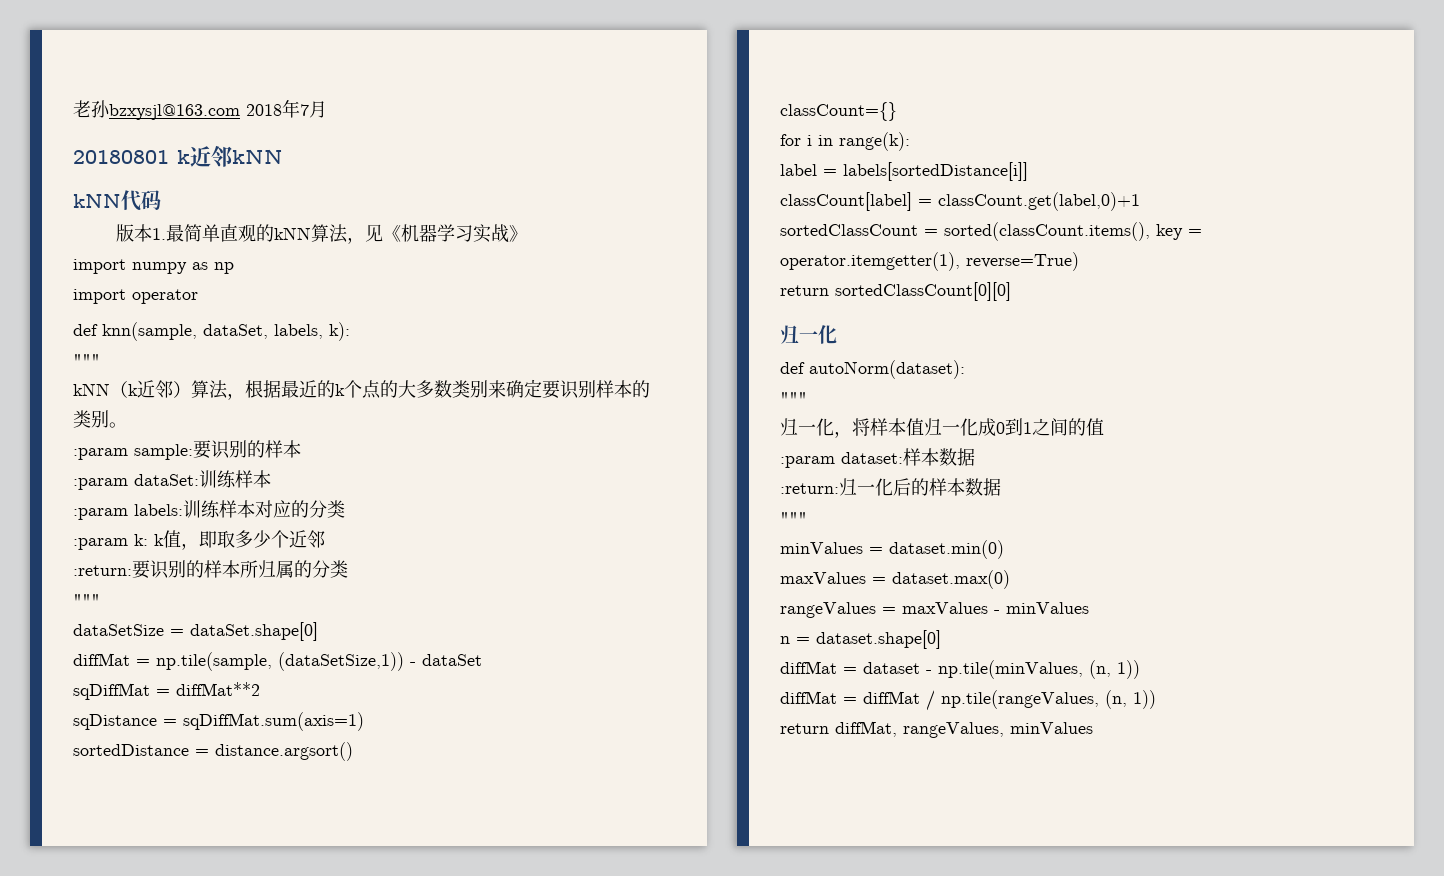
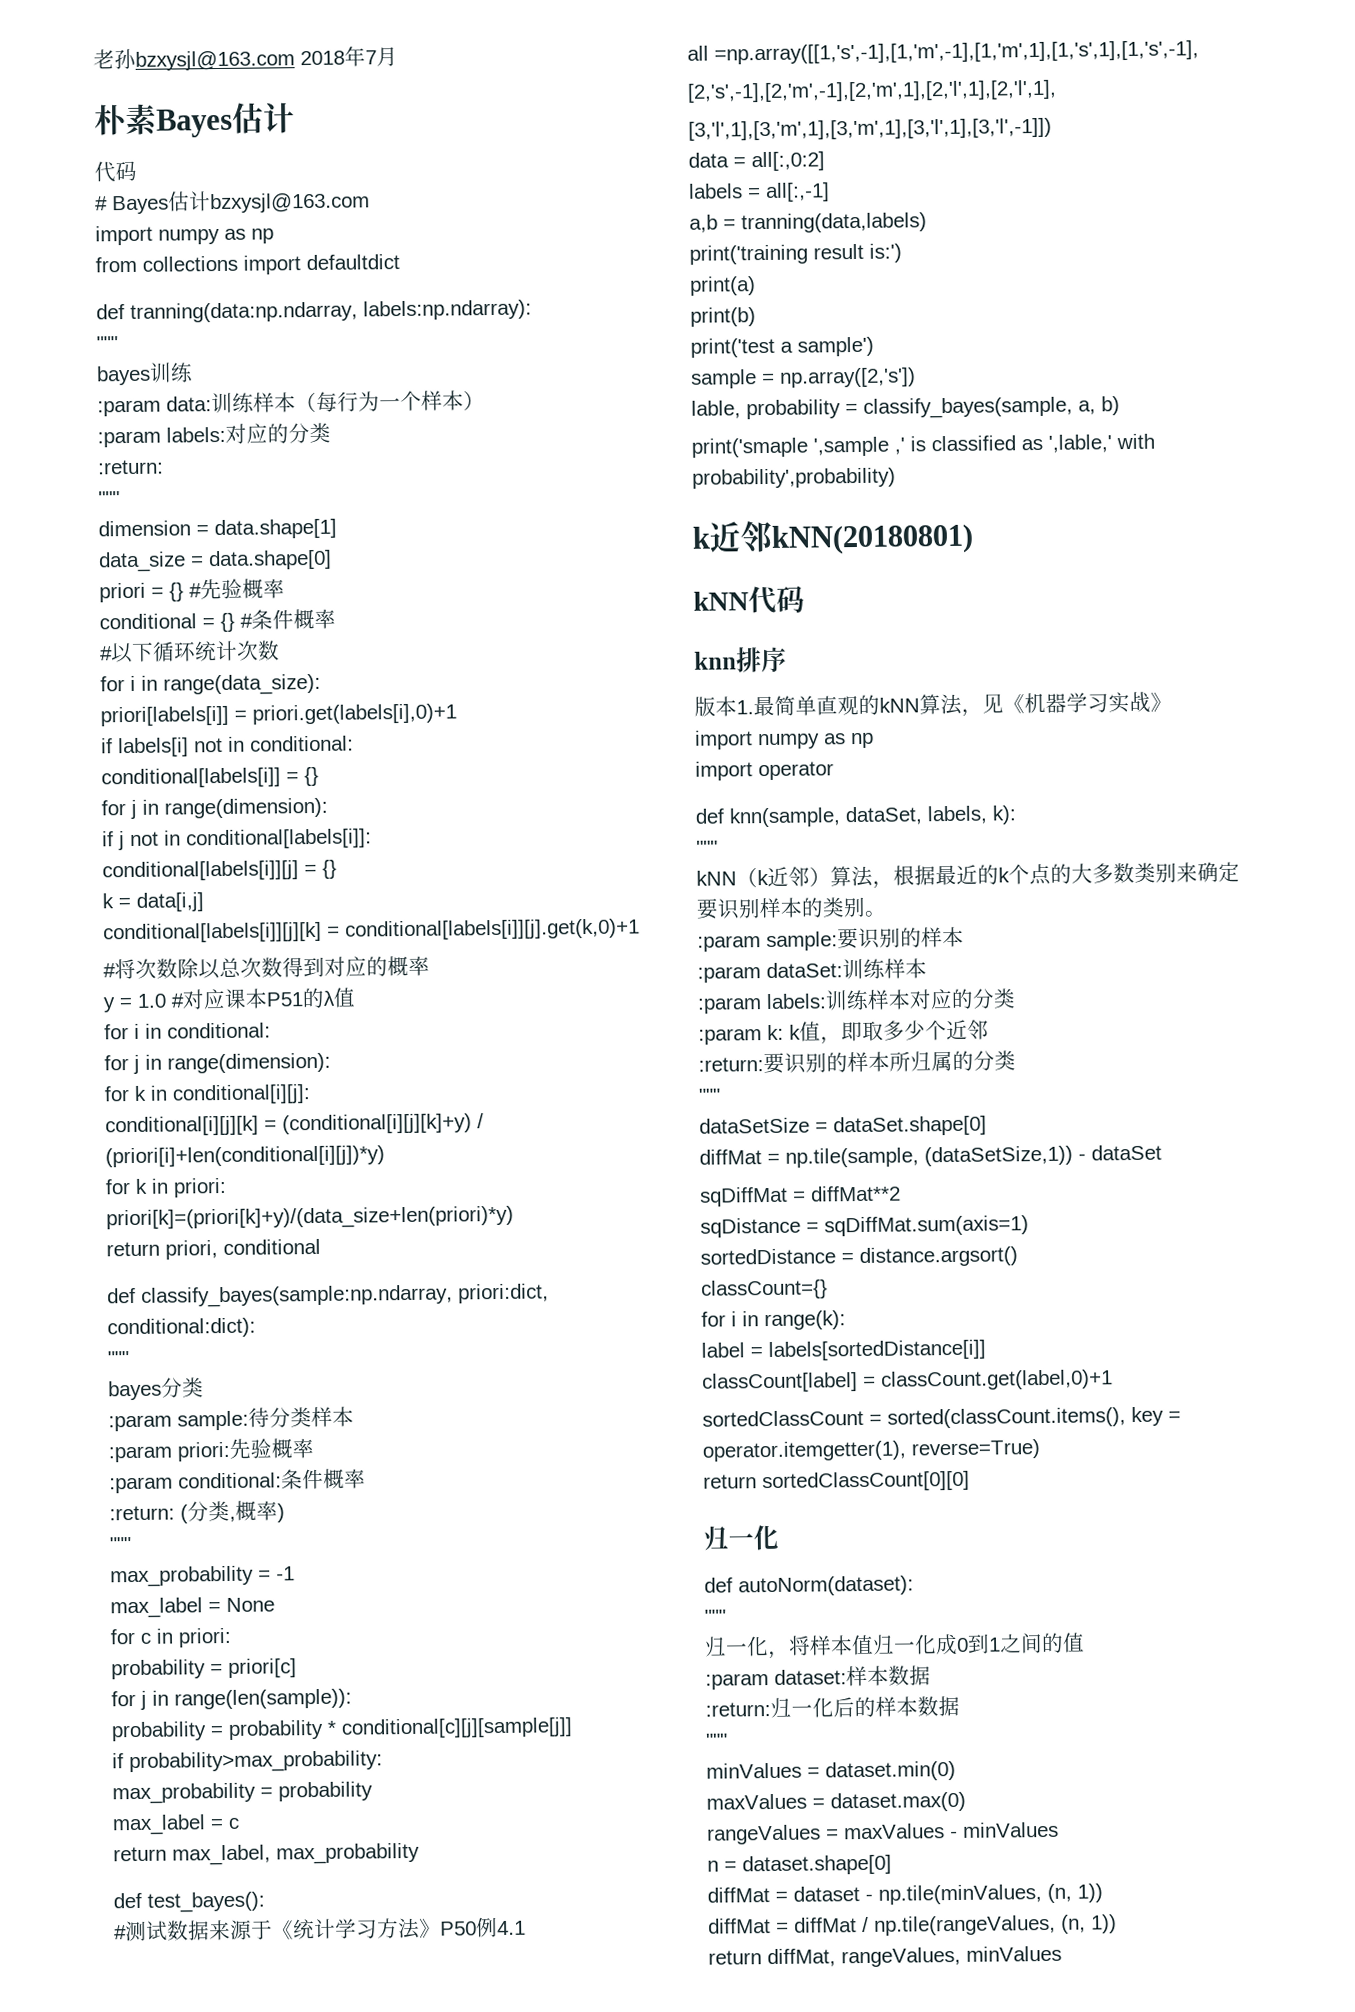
- 20180801 k近邻kNN
+ 朴素Bayes估计
+ 代码
+ # Bayes估计bzxysjl@163.com
+ import numpy as np
+ from collections import defaultdict
+ def tranning(data:np.ndarray, labels:np.ndarray):
+ """
+ bayes训练
+ :param data:训练样本（每行为一个样本）
+ :param labels:对应的分类
+ :return:
+ """
+ dimension = data.shape[1]
+ data_size = data.shape[0]
+ priori = {} #先验概率
+ conditional = {} #条件概率
+ #以下循环统计次数
+ for i in range(data_size):
+ priori[labels[i]] = priori.get(labels[i],0)+1
+ if labels[i] not in conditional:
+ conditional[labels[i]] = {}
+ for j in range(dimension):
+ if j not in conditional[labels[i]]:
+ conditional[labels[i]][j] = {}
+ k = data[i,j]
+ conditional[labels[i]][j][k] = conditional[labels[i]][j].get(k,0)+1
+ #将次数除以总次数得到对应的概率
+ y = 1.0 #对应课本P51的λ值
+ for i in conditional:
+ for j in range(dimension):
+ for k in conditional[i][j]:
+ conditional[i][j][k] = (conditional[i][j][k]+y) / (priori[i]+len(conditional[i][j])*y)
+ for k in priori:
+ priori[k]=(priori[k]+y)/(data_size+len(priori)*y)
+ return priori, conditional
+ def classify_bayes(sample:np.ndarray, priori:dict, conditional:dict):
+ """
+ bayes分类
+ :param sample:待分类样本
+ :param priori:先验概率
+ :param conditional:条件概率
+ :return: (分类,概率)
+ """
+ max_probability = -1
+ max_label = None
+ for c in priori:
+ probability = priori[c]
+ for j in range(len(sample)):
+ probability = probability * conditional[c][j][sample[j]]
+ if probability>max_probability:
+ max_probability = probability
+ max_label = c
+ return max_label, max_probability
+ def test_bayes():
+ #测试数据来源于《统计学习方法》P50例4.1
+ all =np.array([[1,'s',-1],[1,'m',-1],[1,'m',1],[1,'s',1],[1,'s',-1],
+ [2,'s',-1],[2,'m',-1],[2,'m',1],[2,'l',1],[2,'l',1],
+ [3,'l',1],[3,'m',1],[3,'m',1],[3,'l',1],[3,'l',-1]])
+ data = all[:,0:2]
+ labels = all[:,-1]
+ a,b = tranning(data,labels)
+ print('training result is:')
+ print(a)
+ print(b)
+ print('test a sample')
+ sample = np.array([2,'s'])
+ lable, probability = classify_bayes(sample, a, b)
+ print('smaple ',sample ,' is classified as ',lable,' with probability',probability)
+ k近邻kNN(20180801)
+ knn排序

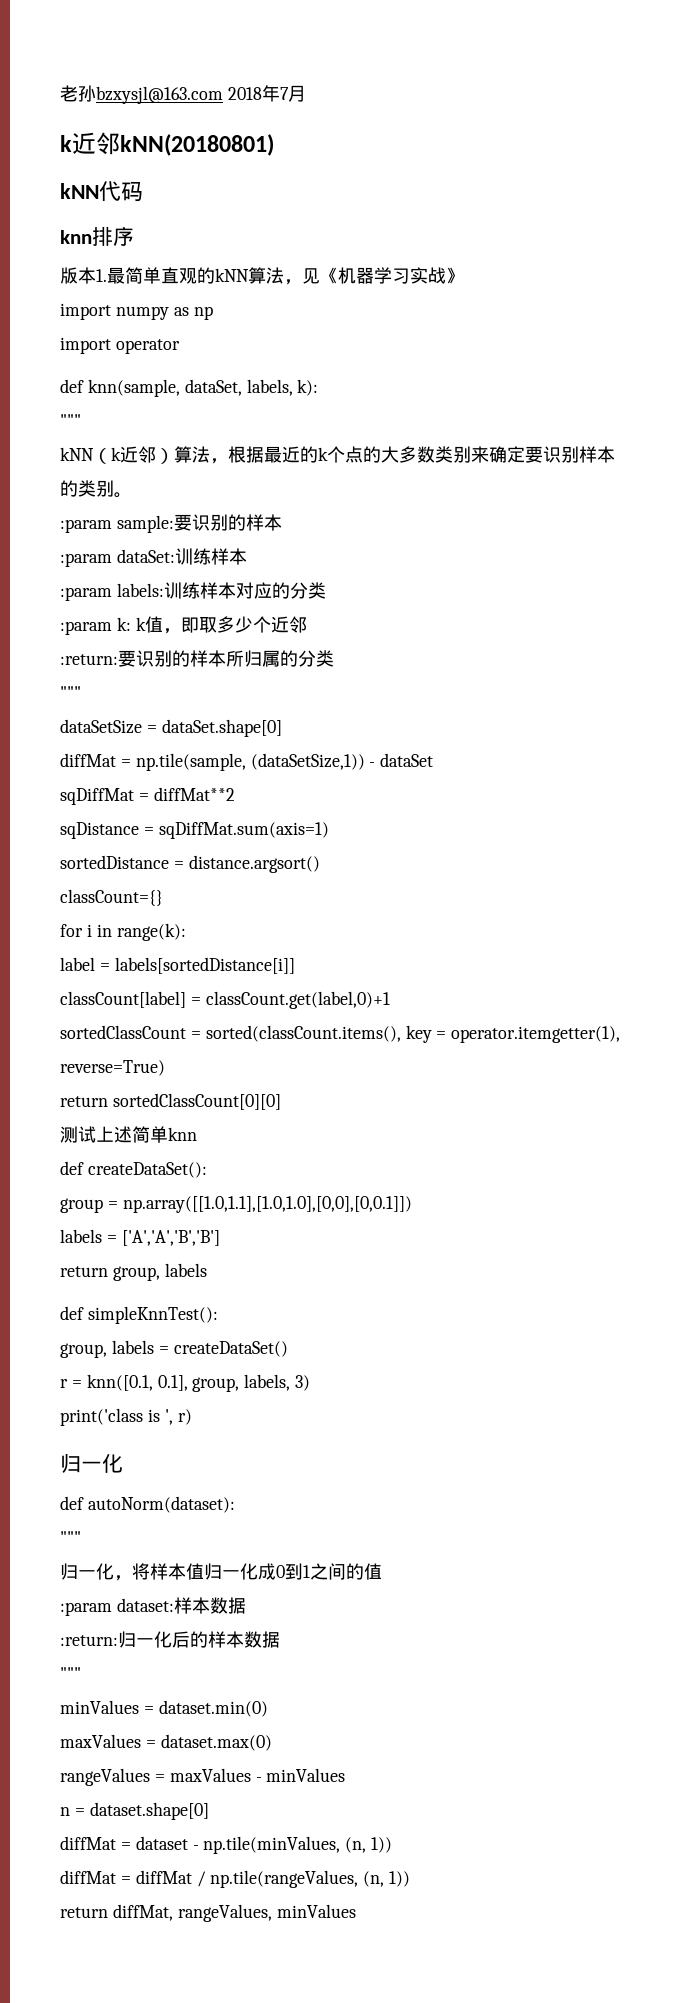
- 朴素Bayes估计
- 代码
- # Bayes估计bzxysjl@163.com
- import numpy as np
- from collections import defaultdict
- def tranning(data:np.ndarray, labels:np.ndarray):
- """
- bayes训练
- :param data:训练样本（每行为一个样本）
- :param labels:对应的分类
- :return:
- """
- dimension = data.shape[1]
- data_size = data.shape[0]
- priori = {} #先验概率
- conditional = {} #条件概率
- #以下循环统计次数
- for i in range(data_size):
- priori[labels[i]] = priori.get(labels[i],0)+1
- if labels[i] not in conditional:
- conditional[labels[i]] = {}
- for j in range(dimension):
- if j not in conditional[labels[i]]:
- conditional[labels[i]][j] = {}
- k = data[i,j]
- conditional[labels[i]][j][k] = conditional[labels[i]][j].get(k,0)+1
- #将次数除以总次数得到对应的概率
- y = 1.0 #对应课本P51的λ值
- for i in conditional:
- for j in range(dimension):
- for k in conditional[i][j]:
- conditional[i][j][k] = (conditional[i][j][k]+y) / (priori[i]+len(conditional[i][j])*y)
- for k in priori:
- priori[k]=(priori[k]+y)/(data_size+len(priori)*y)
- return priori, conditional
- def classify_bayes(sample:np.ndarray, priori:dict, conditional:dict):
- """
- bayes分类
- :param sample:待分类样本
- :param priori:先验概率
- :param conditional:条件概率
- :return: (分类,概率)
- """
- max_probability = -1
- max_label = None
- for c in priori:
- probability = priori[c]
- for j in range(len(sample)):
- probability = probability * conditional[c][j][sample[j]]
- if probability>max_probability:
- max_probability = probability
- max_label = c
- return max_label, max_probability
- def test_bayes():
- #测试数据来源于《统计学习方法》P50例4.1
- all =np.array([[1,'s',-1],[1,'m',-1],[1,'m',1],[1,'s',1],[1,'s',-1],
- [2,'s',-1],[2,'m',-1],[2,'m',1],[2,'l',1],[2,'l',1],
- [3,'l',1],[3,'m',1],[3,'m',1],[3,'l',1],[3,'l',-1]])
- data = all[:,0:2]
- labels = all[:,-1]
- a,b = tranning(data,labels)
- print('training result is:')
- print(a)
- print(b)
- print('test a sample')
- sample = np.array([2,'s'])
- lable, probability = classify_bayes(sample, a, b)
- print('smaple ',sample ,' is classified as ',lable,' with probability',probability)
+ 测试上述简单knn
+ def createDataSet():
+ group = np.array([[1.0,1.1],[1.0,1.0],[0,0],[0,0.1]])
+ labels = ['A','A','B','B']
+ return group, labels
+ def simpleKnnTest():
+ group, labels = createDataSet()
+ r = knn([0.1, 0.1], group, labels, 3)
+ print('class is ', r)

